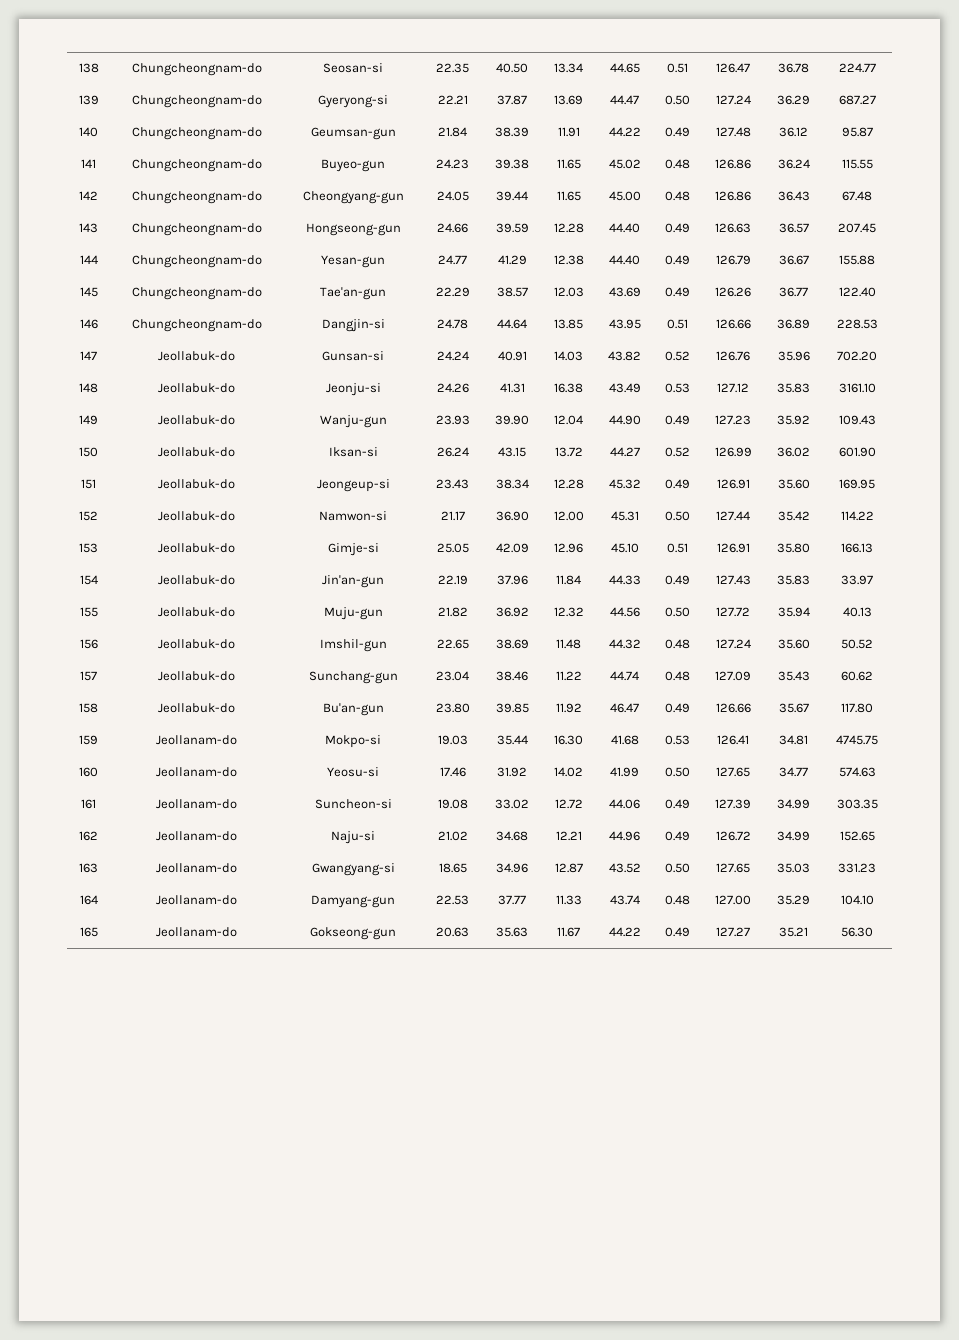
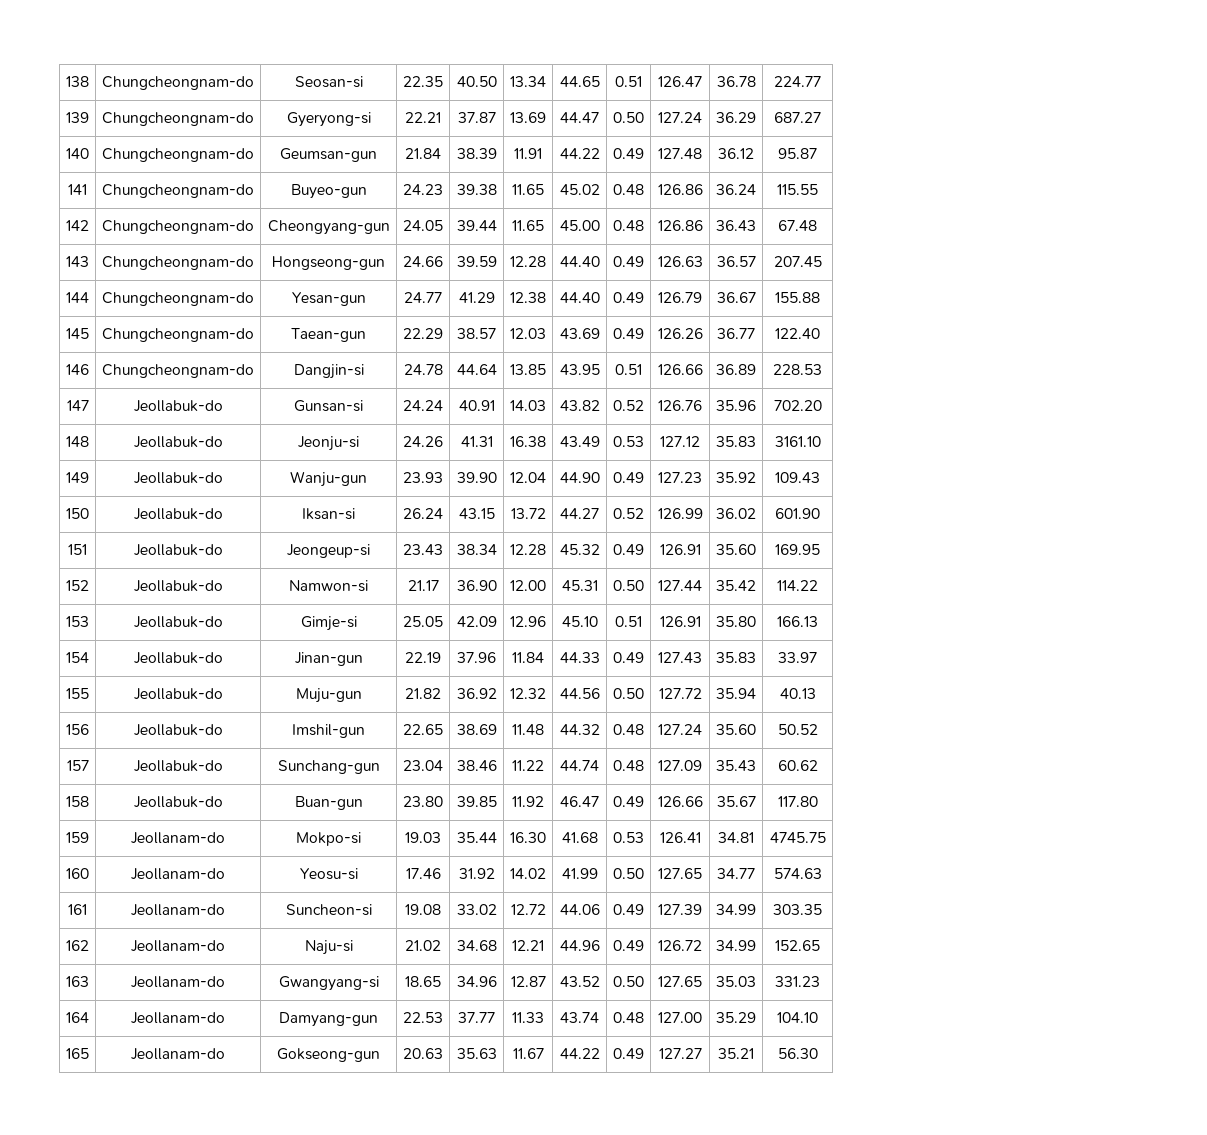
- 145 | Chungcheongnam-do | Tae'an-gun | 22.29 | 38.57 | 12.03 | 43.69 | 0.49 | 126.26 | 36.77 | 122.40
+ 145 | Chungcheongnam-do | Taean-gun | 22.29 | 38.57 | 12.03 | 43.69 | 0.49 | 126.26 | 36.77 | 122.40
- 154 | Jeollabuk-do | Jin'an-gun | 22.19 | 37.96 | 11.84 | 44.33 | 0.49 | 127.43 | 35.83 | 33.97
+ 154 | Jeollabuk-do | Jinan-gun | 22.19 | 37.96 | 11.84 | 44.33 | 0.49 | 127.43 | 35.83 | 33.97
- 158 | Jeollabuk-do | Bu'an-gun | 23.80 | 39.85 | 11.92 | 46.47 | 0.49 | 126.66 | 35.67 | 117.80
+ 158 | Jeollabuk-do | Buan-gun | 23.80 | 39.85 | 11.92 | 46.47 | 0.49 | 126.66 | 35.67 | 117.80

